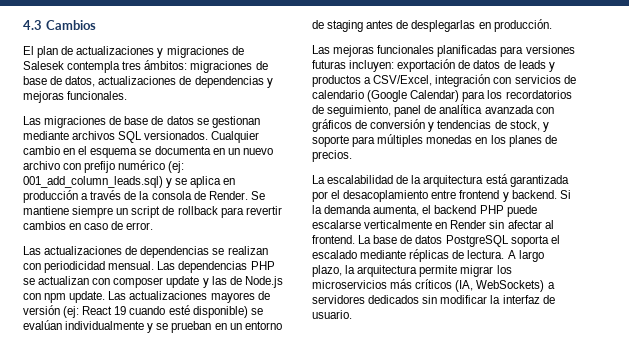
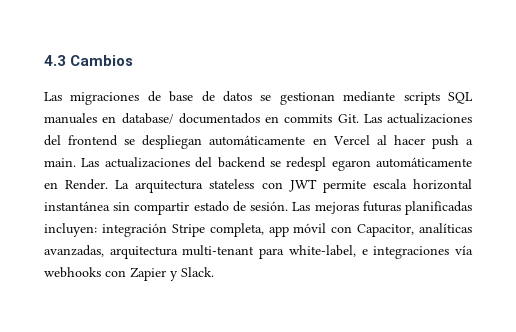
- El plan de actualizaciones y migraciones de Salesek contempla tres ámbitos: migraciones de base de datos, actualizaciones de dependencias y mejoras funcionales.
- Las migraciones de base de datos se gestionan mediante archivos SQL versionados. Cualquier cambio en el esquema se documenta en un nuevo archivo con prefijo numérico (ej: 001_add_column_leads.sql) y se aplica en producción a través de la consola de Render. Se mantiene siempre un script de rollback para revertir cambios en caso de error.
- Las actualizaciones de dependencias se realizan con periodicidad mensual. Las dependencias PHP se actualizan con composer update y las de Node.js con npm update. Las actualizaciones mayores de versión (ej: React 19 cuando esté disponible) se evalúan individualmente y se prueban en un entorno de staging antes de desplegarlas en producción.
- Las mejoras funcionales planificadas para versiones futuras incluyen: exportación de datos de leads y productos a CSV/Excel, integración con servicios de calendario (Google Calendar) para los recordatorios de seguimiento, panel de analítica avanzada con gráficos de conversión y tendencias de stock, y soporte para múltiples monedas en los planes de precios.
- La escalabilidad de la arquitectura está garantizada por el desacoplamiento entre frontend y backend. Si la demanda aumenta, el backend PHP puede escalarse verticalmente en Render sin afectar al frontend. La base de datos PostgreSQL soporta el escalado mediante réplicas de lectura. A largo plazo, la arquitectura permite migrar los microservicios más críticos (IA, WebSockets) a servidores dedicados sin modificar la interfaz de usuario.
+ Las migraciones de base de datos se gestionan mediante scripts SQL manuales en database/ documentados en commits Git. Las actualizaciones del frontend se despliegan automáticamente en Vercel al hacer push a main. Las actualizaciones del backend se redespl egaron automáticamente en Render. La arquitectura stateless con JWT permite escala horizontal instantánea sin compartir estado de sesión. Las mejoras futuras planificadas incluyen: integración Stripe completa, app móvil con Capacitor, analíticas avanzadas, arquitectura multi-tenant para white-label, e integraciones vía webhooks con Zapier y Slack.

